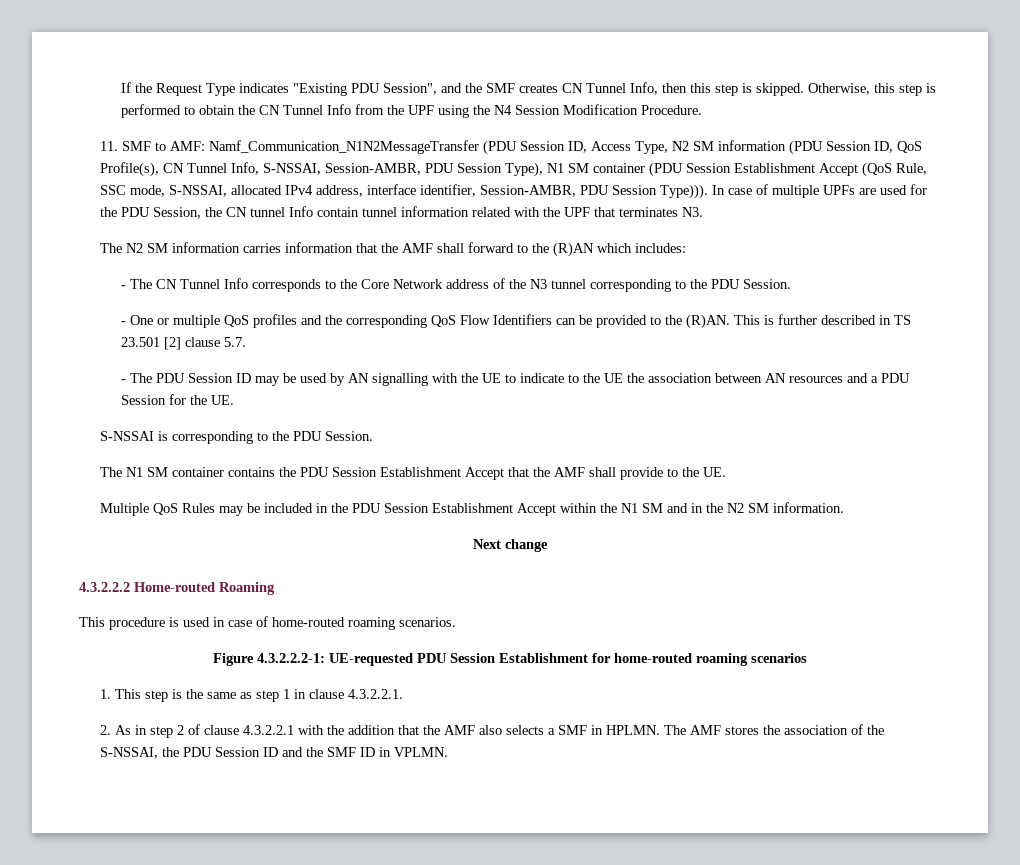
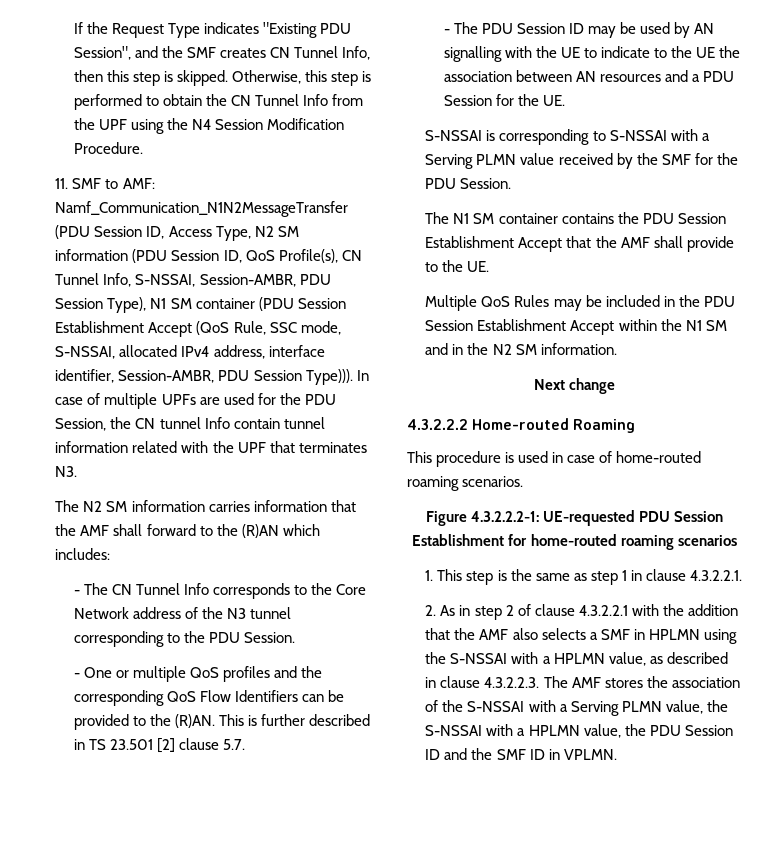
- S-NSSAI is corresponding to the PDU Session.
+ S-NSSAI is corresponding to S-NSSAI with a Serving PLMN value received by the SMF for the PDU Session.
- 2. As in step 2 of clause 4.3.2.2.1 with the addition that the AMF also selects a SMF in HPLMN. The AMF stores the association of the S-NSSAI, the PDU Session ID and the SMF ID in VPLMN.
+ 2. As in step 2 of clause 4.3.2.2.1 with the addition that the AMF also selects a SMF in HPLMN using the S-NSSAI with a HPLMN value, as described in clause 4.3.2.2.3. The AMF stores the association of the S-NSSAI with a Serving PLMN value, the S-NSSAI with a HPLMN value, the PDU Session ID and the SMF ID in VPLMN.

